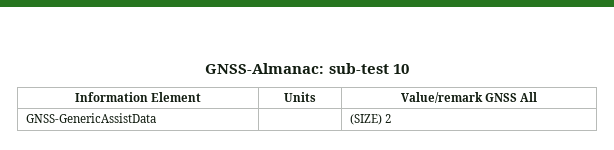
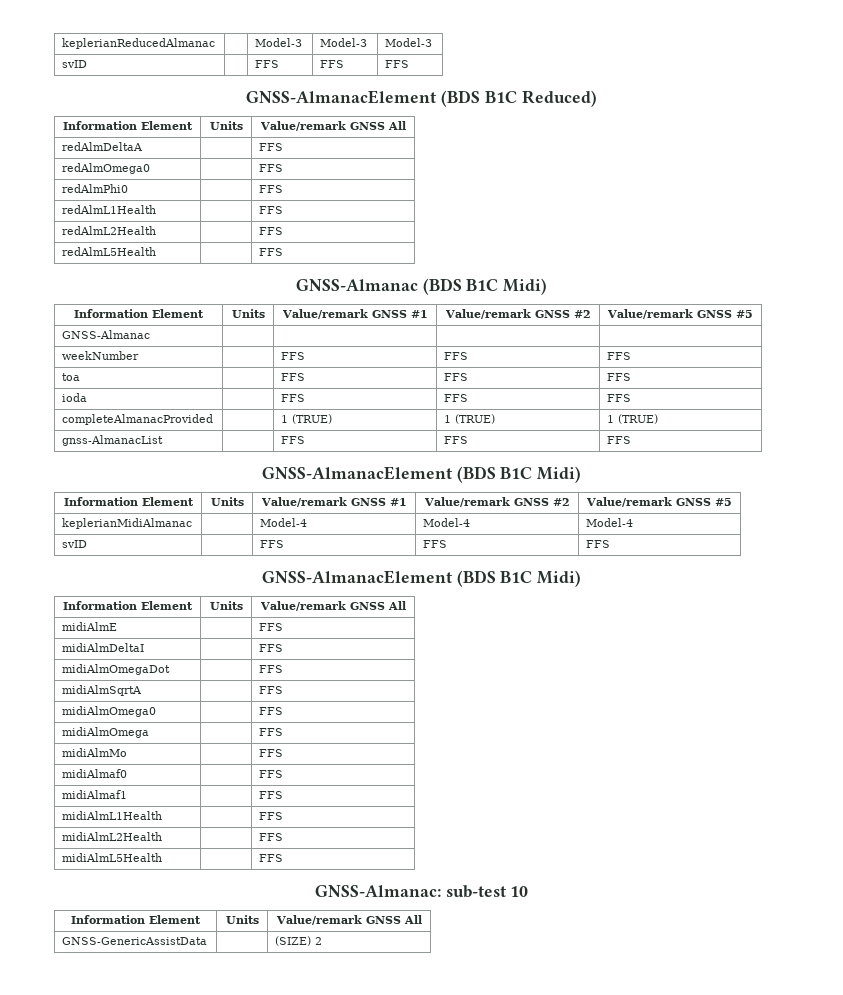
+ keplerianReducedAlmanac | | Model-3 | Model-3 | Model-3
+ svID | | FFS | FFS | FFS
+ GNSS-AlmanacElement (BDS B1C Reduced)
+ Information Element | Units | Value/remark GNSS All
+ redAlmDeltaA | | FFS
+ redAlmOmega0 | | FFS
+ redAlmPhi0 | | FFS
+ redAlmL1Health | | FFS
+ redAlmL2Health | | FFS
+ redAlmL5Health | | FFS
+ GNSS-Almanac (BDS B1C Midi)
+ Information Element | Units | Value/remark GNSS #1 | Value/remark GNSS #2 | Value/remark GNSS #5
+ GNSS-Almanac | | | |
+ weekNumber | | FFS | FFS | FFS
+ toa | | FFS | FFS | FFS
+ ioda | | FFS | FFS | FFS
+ completeAlmanacProvided | | 1 (TRUE) | 1 (TRUE) | 1 (TRUE)
+ gnss-AlmanacList | | FFS | FFS | FFS
+ GNSS-AlmanacElement (BDS B1C Midi)
+ Information Element | Units | Value/remark GNSS #1 | Value/remark GNSS #2 | Value/remark GNSS #5
+ keplerianMidiAlmanac | | Model-4 | Model-4 | Model-4
+ svID | | FFS | FFS | FFS
+ GNSS-AlmanacElement (BDS B1C Midi)
+ Information Element | Units | Value/remark GNSS All
+ midiAlmE | | FFS
+ midiAlmDeltaI | | FFS
+ midiAlmOmegaDot | | FFS
+ midiAlmSqrtA | | FFS
+ midiAlmOmega0 | | FFS
+ midiAlmOmega | | FFS
+ midiAlmMo | | FFS
+ midiAlmaf0 | | FFS
+ midiAlmaf1 | | FFS
+ midiAlmL1Health | | FFS
+ midiAlmL2Health | | FFS
+ midiAlmL5Health | | FFS

